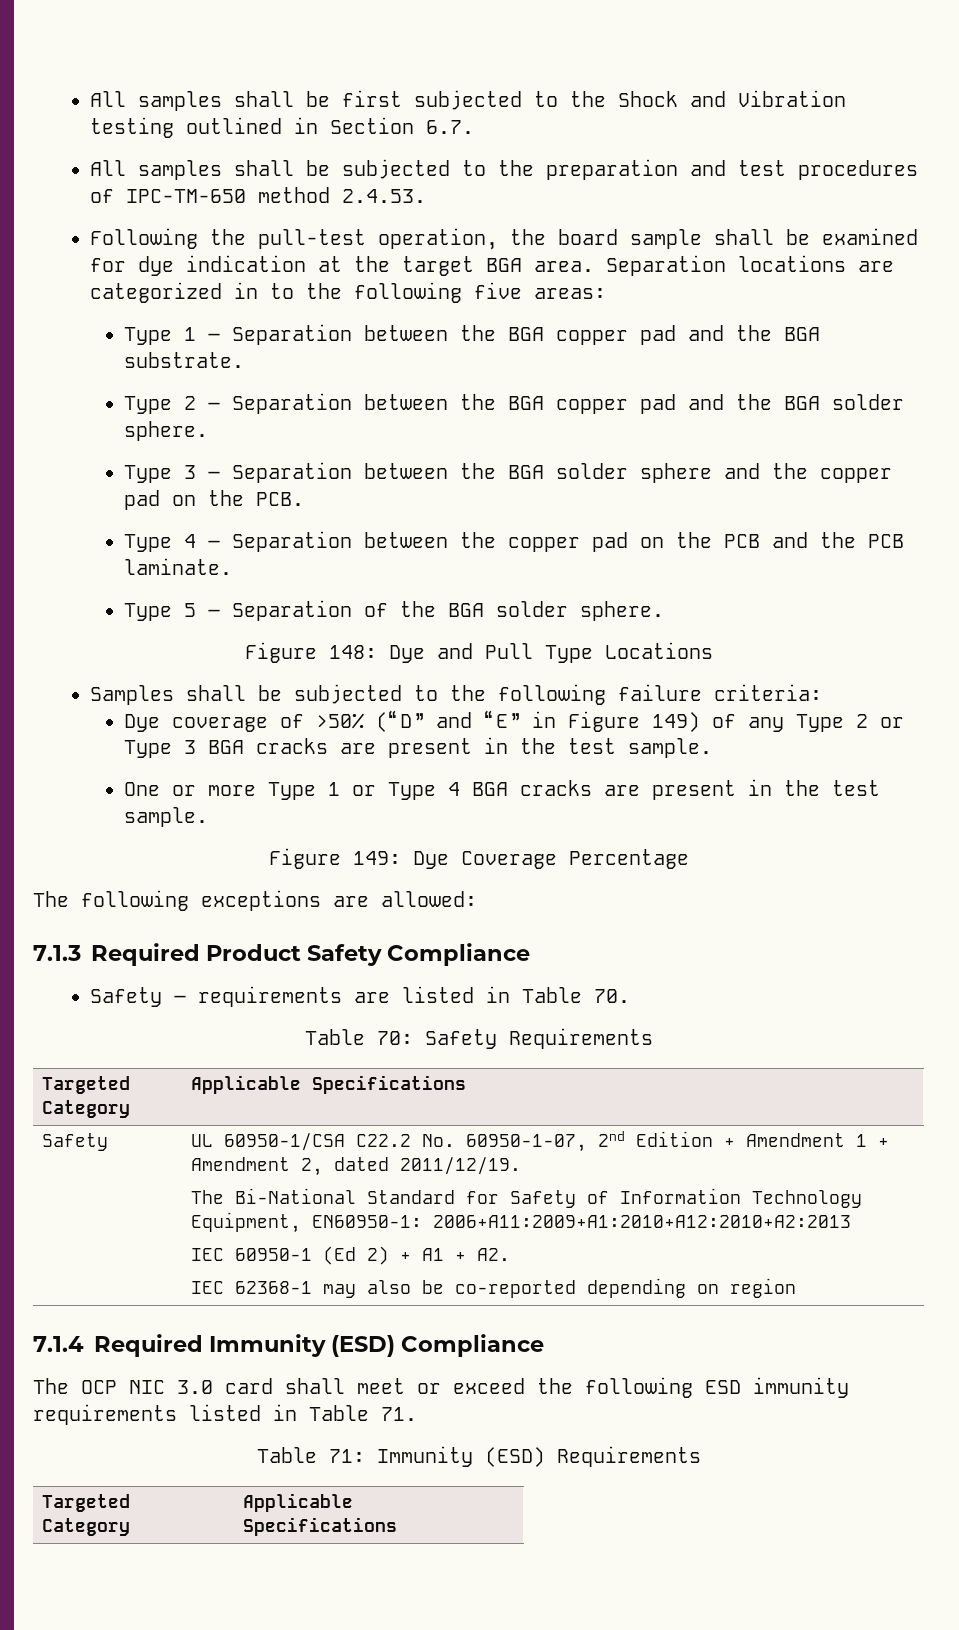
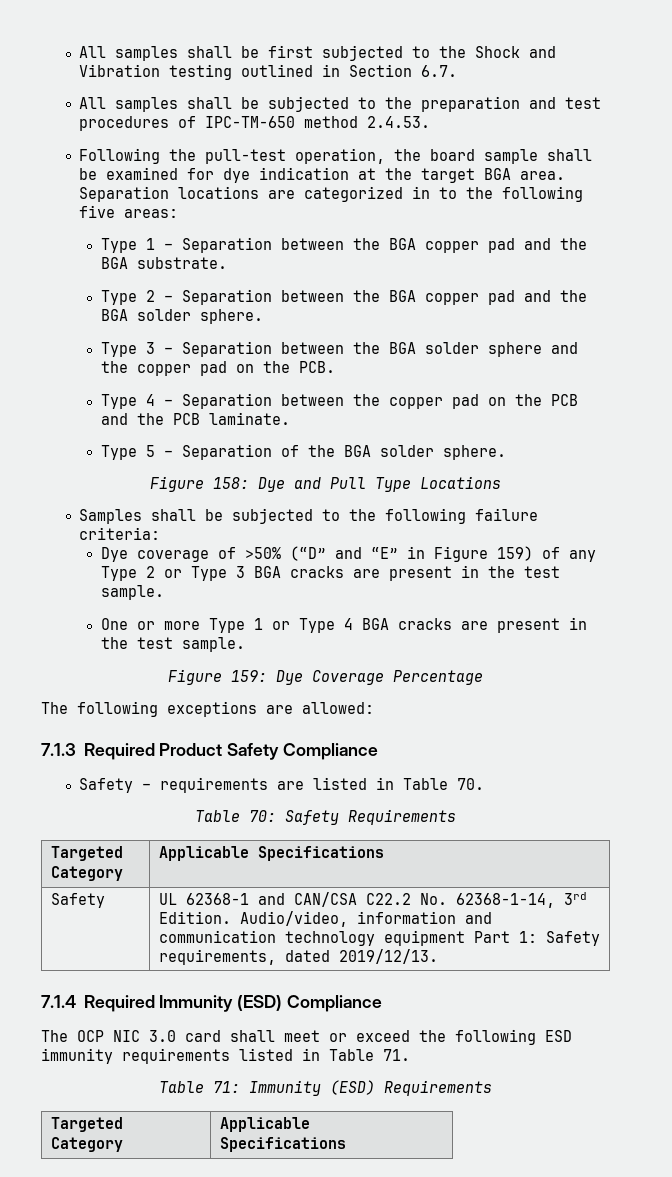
- Figure 148: Dye and Pull Type Locations
+ Figure 158: Dye and Pull Type Locations
- Dye coverage of >50% (“D” and “E” in Figure 149) of any Type 2 or Type 3 BGA cracks are present in the test sample.
+ Dye coverage of >50% (“D” and “E” in Figure 159) of any Type 2 or Type 3 BGA cracks are present in the test sample.
- Figure 149: Dye Coverage Percentage
+ Figure 159: Dye Coverage Percentage
- UL 60950-1/CSA C22.2 No. 60950-1-07, 2nd Edition + Amendment 1 + Amendment 2, dated 2011/12/19.
- The Bi-National Standard for Safety of Information Technology Equipment, EN60950-1: 2006+A11:2009+A1:2010+A12:2010+A2:2013
- IEC 60950-1 (Ed 2) + A1 + A2.
- IEC 62368-1 may also be co-reported depending on region
+ UL 62368-1 and CAN/CSA C22.2 No. 62368-1-14, 3rd Edition. Audio/video, information and communication technology equipment Part 1: Safety requirements, dated 2019/12/13.

